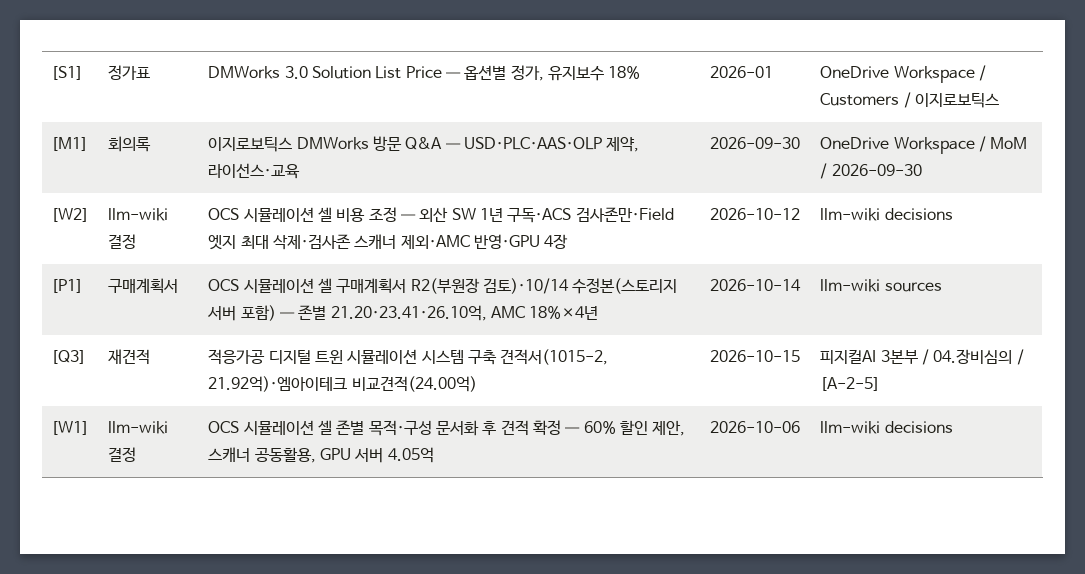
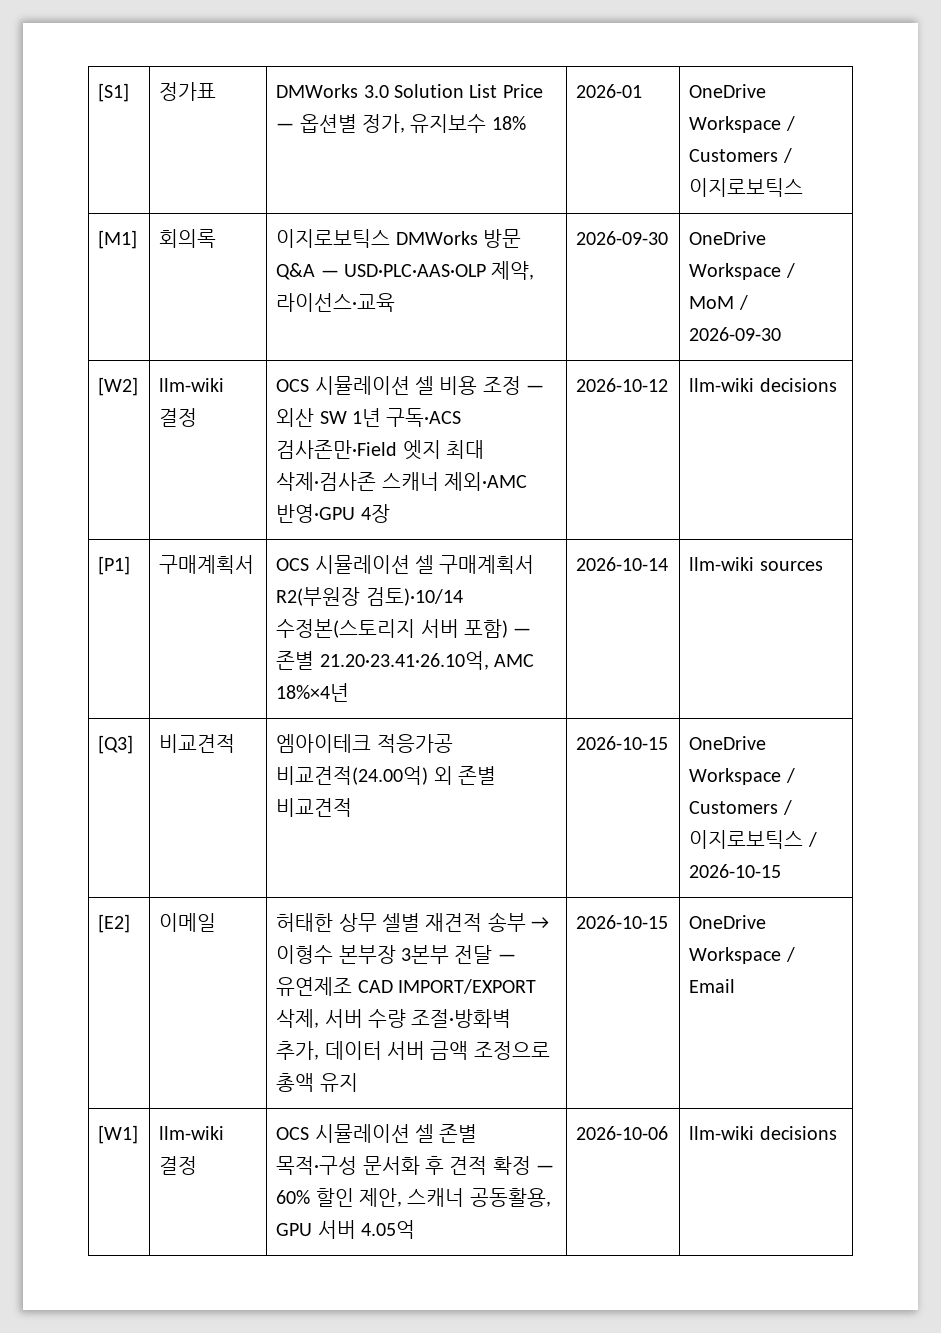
- [Q3] | 재견적 | 적응가공 디지털 트윈 시뮬레이션 시스템 구축 견적서(1015-2, 21.92억)·엠아이테크 비교견적(24.00억) | 2026-10-15 | 피지컬AI 3본부 / 04.장비심의 / [A-2-5]
+ [Q3] | 비교견적 | 엠아이테크 적응가공 비교견적(24.00억) 외 존별 비교견적 | 2026-10-15 | OneDrive Workspace / Customers / 이지로보틱스 / 2026-10-15
+ [E2] | 이메일 | 허태한 상무 셀별 재견적 송부 → 이형수 본부장 3본부 전달 — 유연제조 CAD IMPORT/EXPORT 삭제, 서버 수량 조절·방화벽 추가, 데이터 서버 금액 조정으로 총액 유지 | 2026-10-15 | OneDrive Workspace / Email

